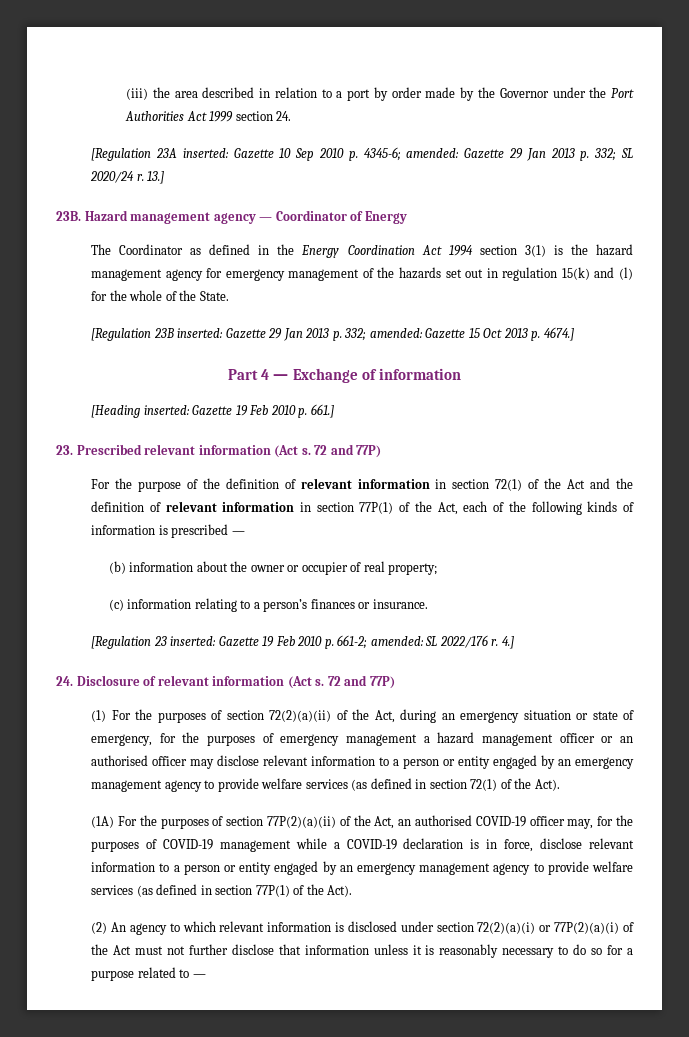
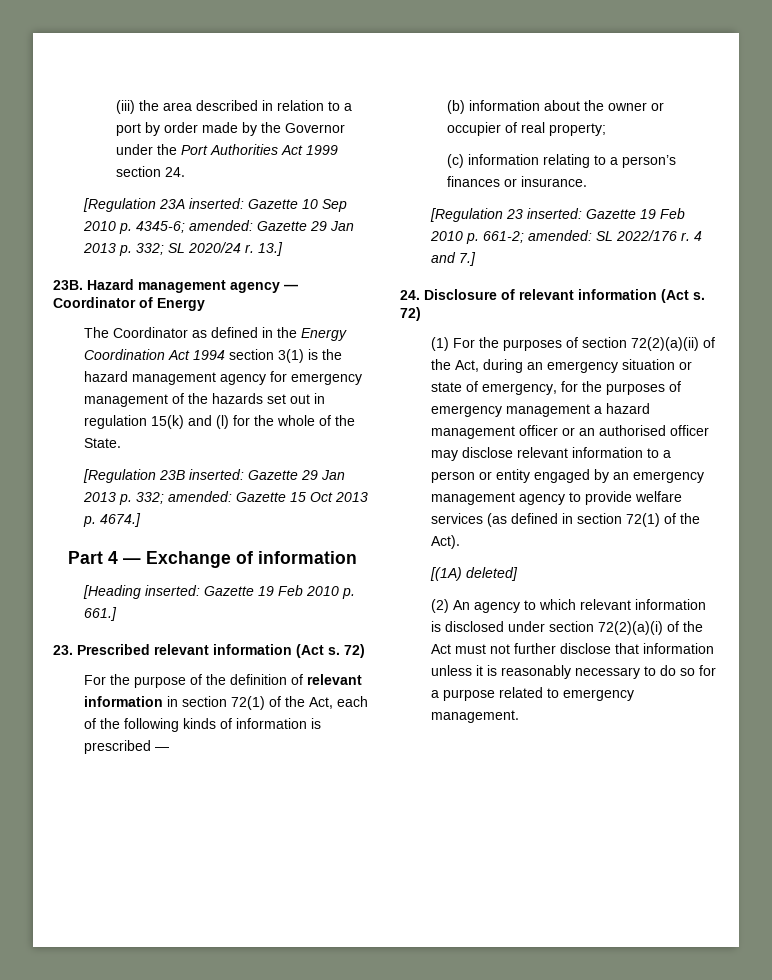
- 23. Prescribed relevant information (Act s. 72 and 77P)
+ 23. Prescribed relevant information (Act s. 72)
- For the purpose of the definition of relevant information in section 72(1) of the Act and the definition of relevant information in section 77P(1) of the Act, each of the following kinds of information is prescribed —
+ For the purpose of the definition of relevant information in section 72(1) of the Act, each of the following kinds of information is prescribed —
- 4.]
+ 4 and 7.]
- 24. Disclosure of relevant information (Act s. 72 and 77P)
+ 24. Disclosure of relevant information (Act s. 72)
- (1A) For the purposes of section 77P(2)(a)(ii) of the Act, an authorised COVID-19 officer may, for the purposes of COVID-19 management while a COVID-19 declaration is in force, disclose relevant information to a person or entity engaged by an emergency management agency to provide welfare services (as defined in section 77P(1) of the Act).
+ [(1A) deleted]
- (2) An agency to which relevant information is disclosed under section 72(2)(a)(i) or 77P(2)(a)(i) of the Act must not further disclose that information unless it is reasonably necessary to do so for a purpose related to —
+ (2) An agency to which relevant information is disclosed under section 72(2)(a)(i) of the Act must not further disclose that information unless it is reasonably necessary to do so for a purpose related to emergency management.

